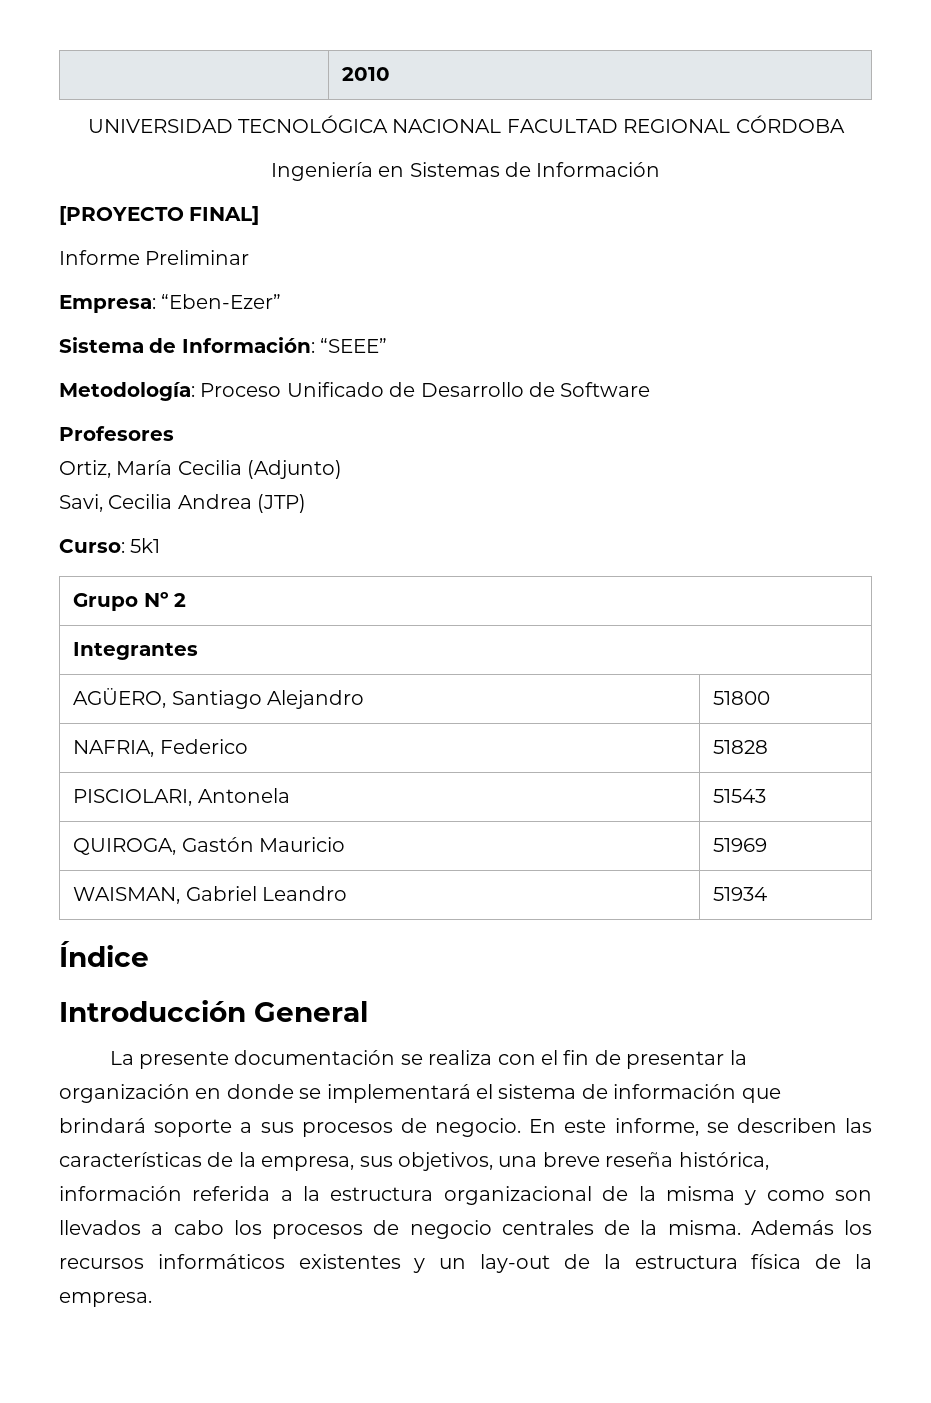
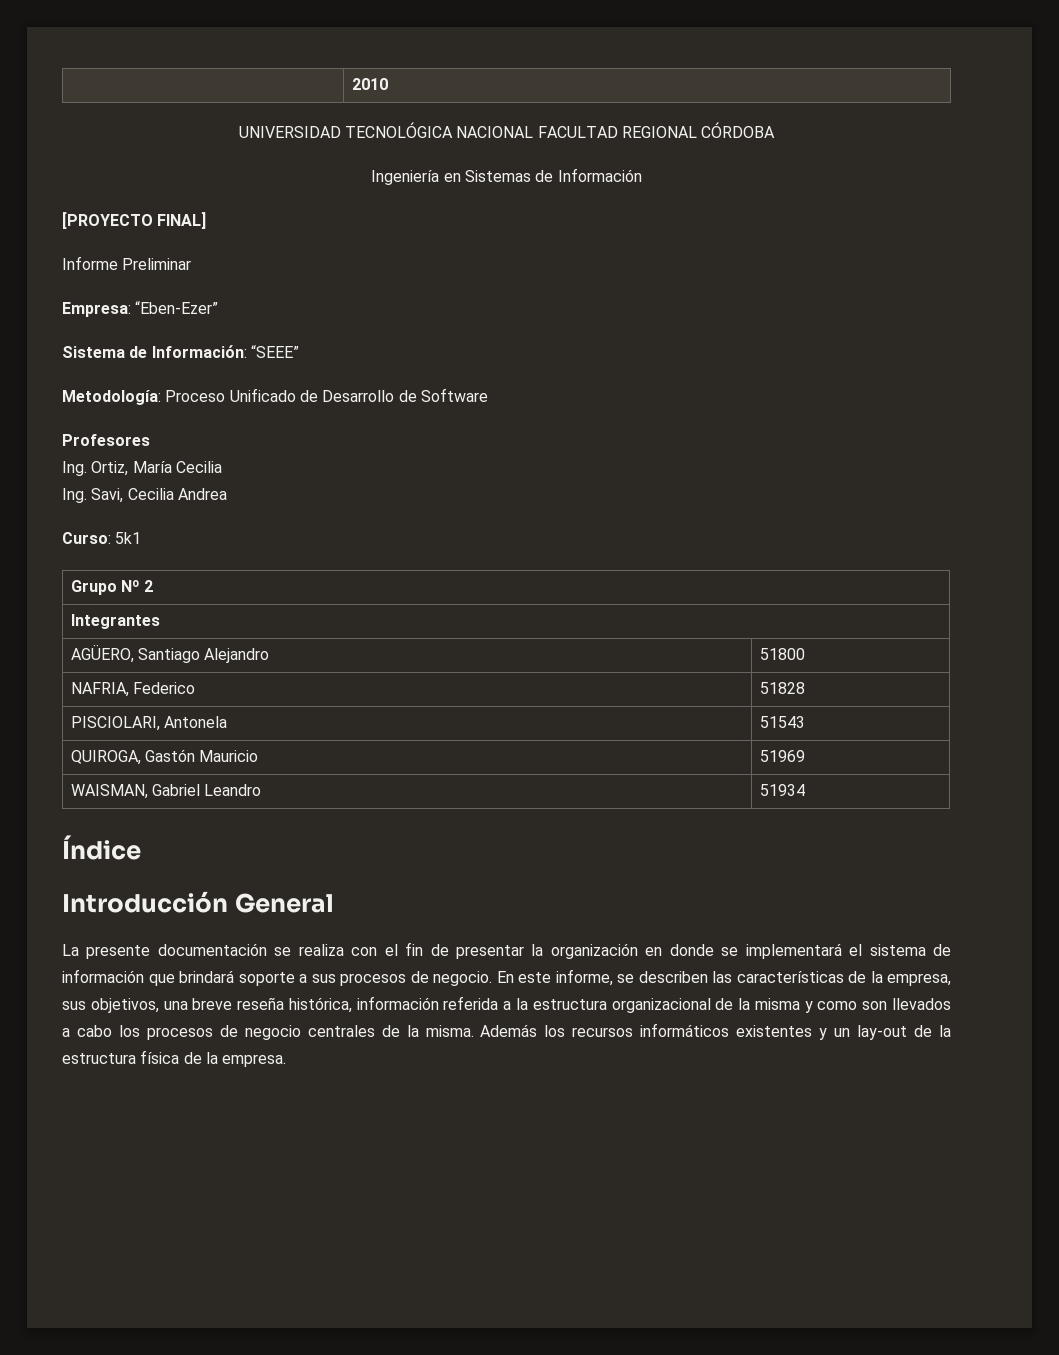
- Ortiz, María Cecilia (Adjunto)
- Savi, Cecilia Andrea (JTP)
+ Ing. Ortiz, María Cecilia
+ Ing. Savi, Cecilia Andrea

